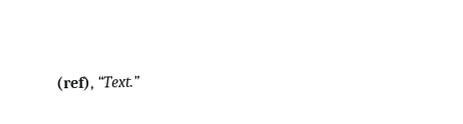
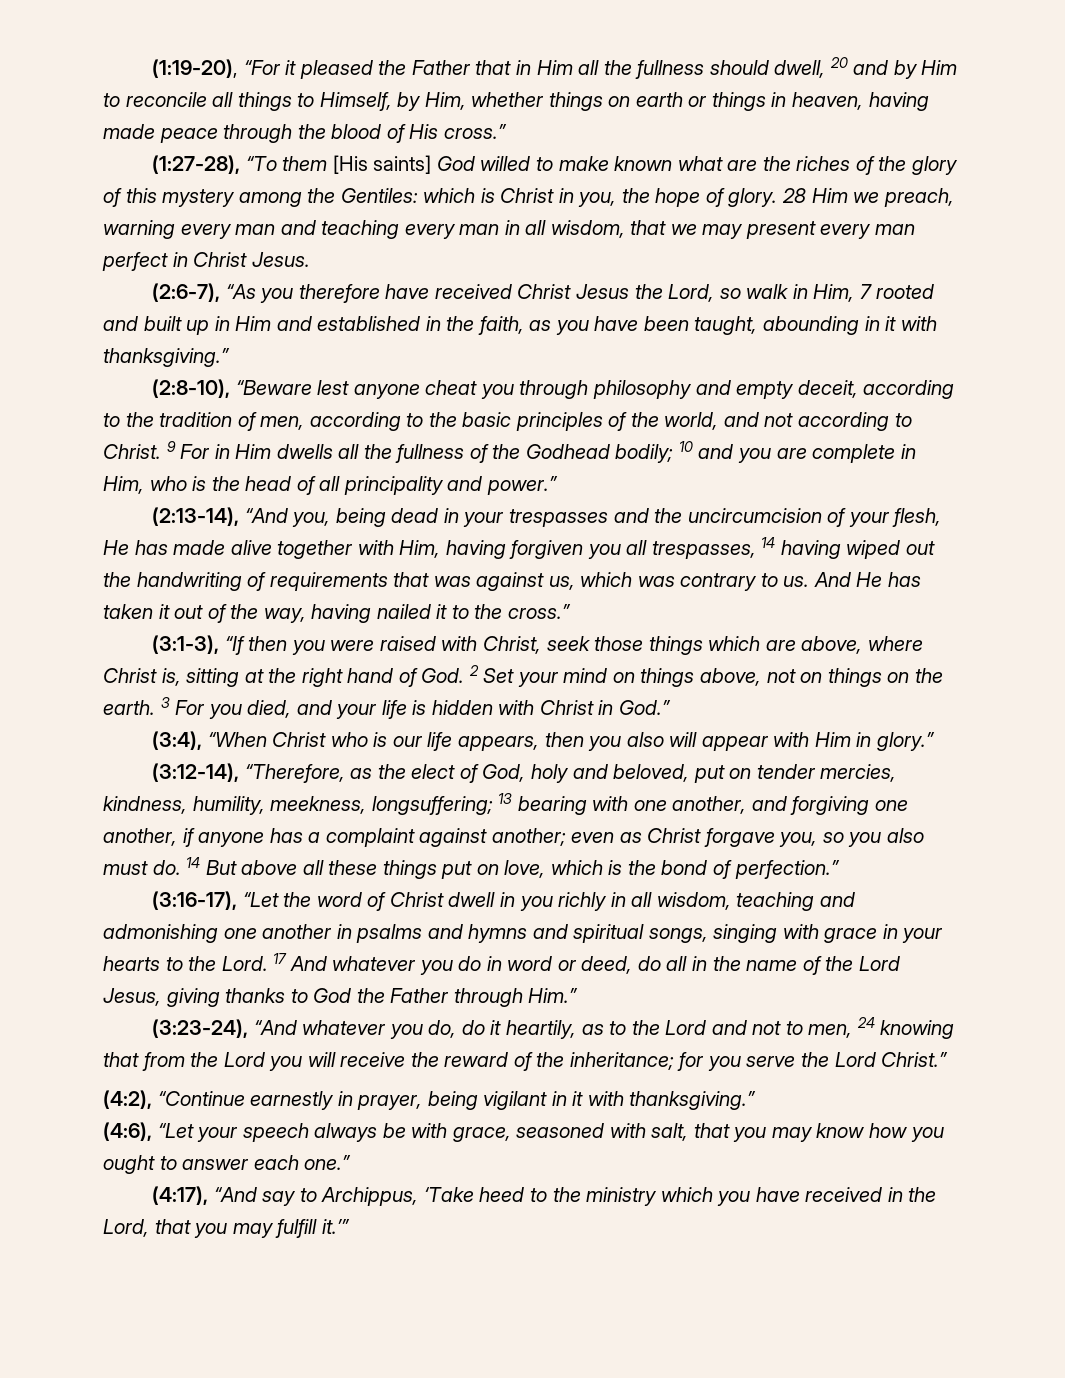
- (ref), “Text.”
+ (1:19-20), “For it pleased the Father that in Him all the fullness should dwell, 20 and by Him to reconcile all things to Himself, by Him, whether things on earth or things in heaven, having made peace through the blood of His cross.”
+ (1:27-28), “To them [His saints] God willed to make known what are the riches of the glory of this mystery among the Gentiles: which is Christ in you, the hope of glory. 28 Him we preach, warning every man and teaching every man in all wisdom, that we may present every man perfect in Christ Jesus.
+ (2:6-7), “As you therefore have received Christ Jesus the Lord, so walk in Him, 7 rooted and built up in Him and established in the faith, as you have been taught, abounding in it with thanksgiving.”
+ (2:8-10), “Beware lest anyone cheat you through philosophy and empty deceit, according to the tradition of men, according to the basic principles of the world, and not according to Christ. 9 For in Him dwells all the fullness of the Godhead bodily; 10 and you are complete in Him, who is the head of all principality and power.”
+ (2:13-14), “And you, being dead in your trespasses and the uncircumcision of your flesh, He has made alive together with Him, having forgiven you all trespasses, 14 having wiped out the handwriting of requirements that was against us, which was contrary to us. And He has taken it out of the way, having nailed it to the cross.”
+ (3:1-3), “If then you were raised with Christ, seek those things which are above, where Christ is, sitting at the right hand of God. 2 Set your mind on things above, not on things on the earth. 3 For you died, and your life is hidden with Christ in God.”
+ (3:4), “When Christ who is our life appears, then you also will appear with Him in glory.”
+ (3:12-14), “Therefore, as the elect of God, holy and beloved, put on tender mercies, kindness, humility, meekness, longsuffering; 13 bearing with one another, and forgiving one another, if anyone has a complaint against another; even as Christ forgave you, so you also must do. 14 But above all these things put on love, which is the bond of perfection.”
+ (3:16-17), “Let the word of Christ dwell in you richly in all wisdom, teaching and admonishing one another in psalms and hymns and spiritual songs, singing with grace in your hearts to the Lord. 17 And whatever you do in word or deed, do all in the name of the Lord Jesus, giving thanks to God the Father through Him.”
+ (3:23-24), “And whatever you do, do it heartily, as to the Lord and not to men, 24 knowing that from the Lord you will receive the reward of the inheritance; for you serve the Lord Christ.”
+ (4:2), “Continue earnestly in prayer, being vigilant in it with thanksgiving.”
+ (4:6), “Let your speech always be with grace, seasoned with salt, that you may know how you ought to answer each one.”
+ (4:17), “And say to Archippus, ‘Take heed to the ministry which you have received in the Lord, that you may fulfill it.’”

